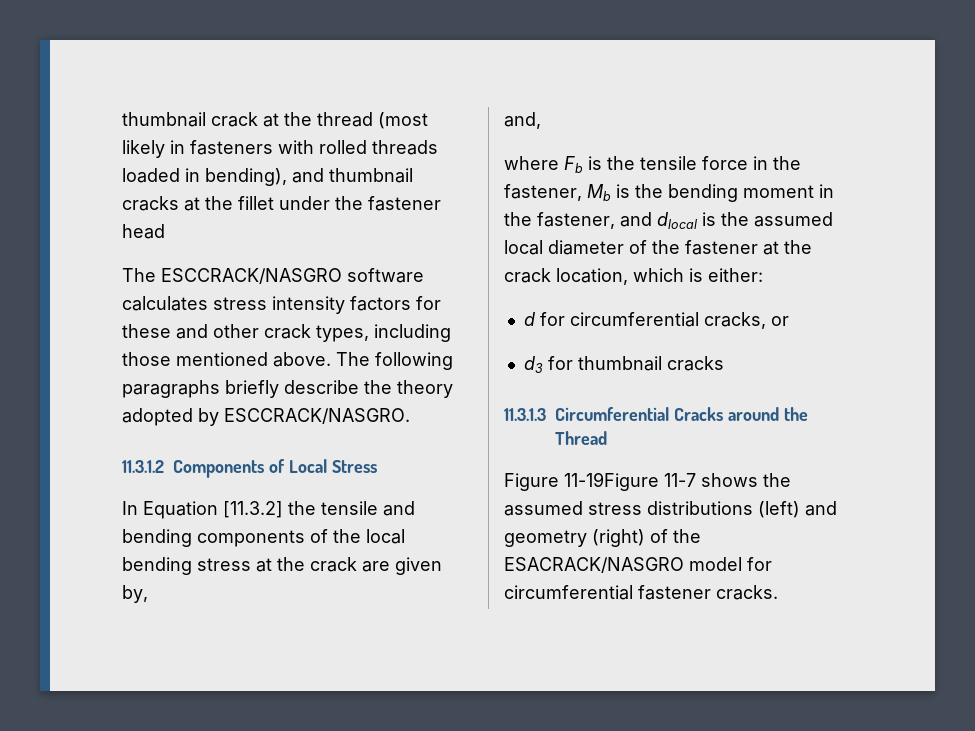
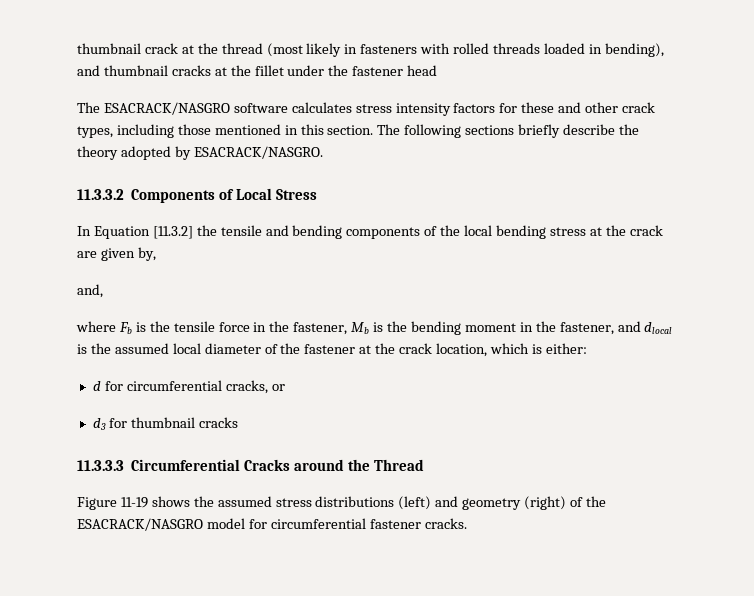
- The ESCCRACK/NASGRO software calculates stress intensity factors for these and other crack types, including those mentioned above.
+ The ESACRACK/NASGRO software calculates stress intensity factors for these and other crack types, including those mentioned in this section.
- The following paragraphs briefly describe the theory adopted by ESCCRACK/NASGRO.
- 11.3.1.2 Components of Local Stress
+ The following sections briefly describe the theory adopted by ESACRACK/NASGRO.
+ 11.3.3.2 Components of Local Stress
- 11.3.1.3 Circumferential Cracks around the Thread
+ 11.3.3.3 Circumferential Cracks around the Thread
- Figure 11-19Figure 11-7 shows the assumed stress distributions (left) and geometry (right) of the ESACRACK/NASGRO model for circumferential fastener cracks.
+ Figure 11-19 shows the assumed stress distributions (left) and geometry (right) of the ESACRACK/NASGRO model for circumferential fastener cracks.

